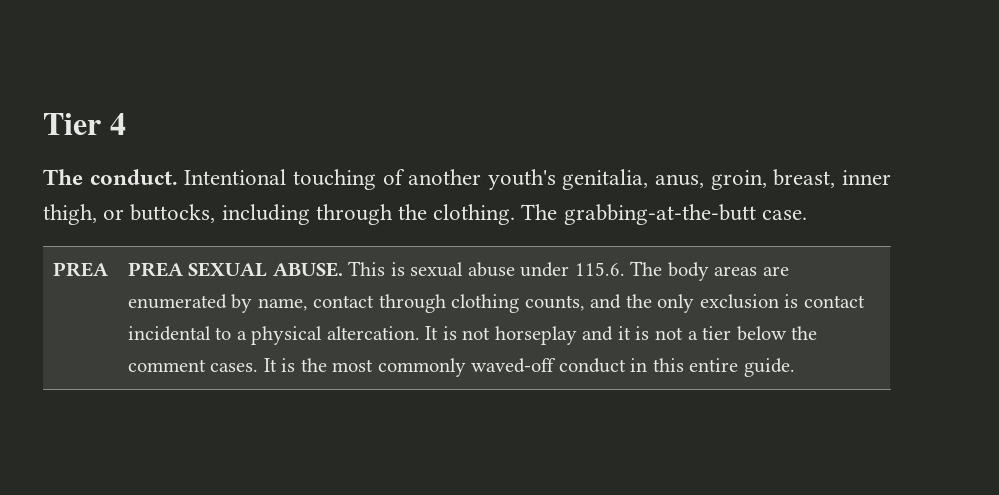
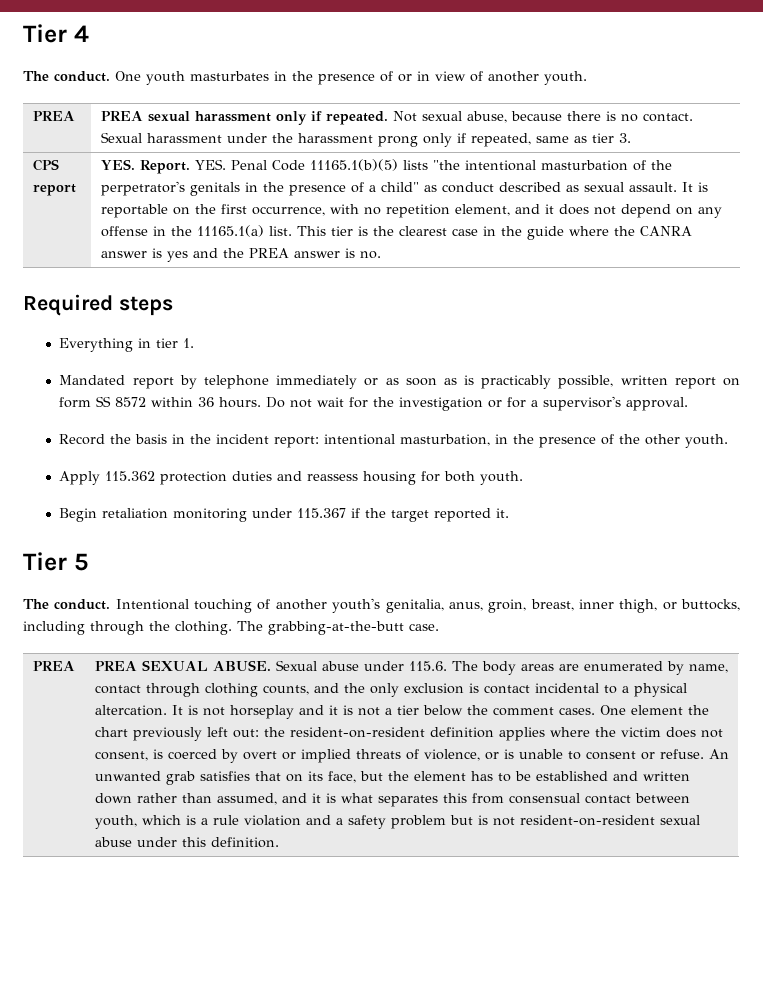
+ The conduct. One youth masturbates in the presence of or in view of another youth.
+ PREA | PREA sexual harassment only if repeated. Not sexual abuse, because there is no contact. Sexual harassment under the harassment prong only if repeated, same as tier 3.
+ CPS report | YES. Report. YES. Penal Code 11165.1(b)(5) lists "the intentional masturbation of the perpetrator's genitals in the presence of a child" as conduct described as sexual assault. It is reportable on the first occurrence, with no repetition element, and it does not depend on any offense in the 11165.1(a) list. This tier is the clearest case in the guide where the CANRA answer is yes and the PREA answer is no.
+ Required steps
+ Everything in tier 1.
+ Mandated report by telephone immediately or as soon as is practicably possible, written report on form SS 8572 within 36 hours. Do not wait for the investigation or for a supervisor's approval.
+ Record the basis in the incident report: intentional masturbation, in the presence of the other youth.
+ Apply 115.362 protection duties and reassess housing for both youth.
+ Begin retaliation monitoring under 115.367 if the target reported it.
+ Tier 5
- This is sexual abuse under 115.6. The body areas are enumerated by name, contact through clothing counts, and the only exclusion is contact incidental to a physical altercation.
+ Sexual abuse under 115.6. The body areas are enumerated by name, contact through clothing counts, and the only exclusion is contact incidental to a physical altercation.
- It is the most commonly waved-off conduct in this entire guide.
+ One element the chart previously left out: the resident-on-resident definition applies where the victim does not consent, is coerced by overt or implied threats of violence, or is unable to consent or refuse. An unwanted grab satisfies that on its face, but the element has to be established and written down rather than assumed, and it is what separates this from consensual contact between youth, which is a rule violation and a safety problem but is not resident-on-resident sexual abuse under this definition.

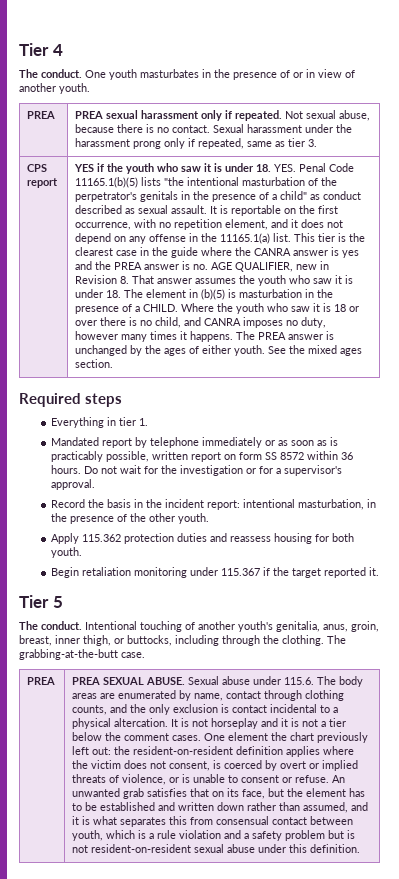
- YES. Report. YES. Penal Code 11165.1(b)(5) lists "the intentional masturbation of the perpetrator's genitals in the presence of a child" as conduct described as sexual assault.
+ YES if the youth who saw it is under 18. YES. Penal Code 11165.1(b)(5) lists "the intentional masturbation of the perpetrator's genitals in the presence of a child" as conduct described as sexual assault.
- This tier is the clearest case in the guide where the CANRA answer is yes and the PREA answer is no.
+ This tier is the clearest case in the guide where the CANRA answer is yes and the PREA answer is no. AGE QUALIFIER, new in Revision 8. That answer assumes the youth who saw it is under 18. The element in (b)(5) is masturbation in the presence of a CHILD. Where the youth who saw it is 18 or over there is no child, and CANRA imposes no duty, however many times it happens. The PREA answer is unchanged by the ages of either youth. See the mixed ages section.

